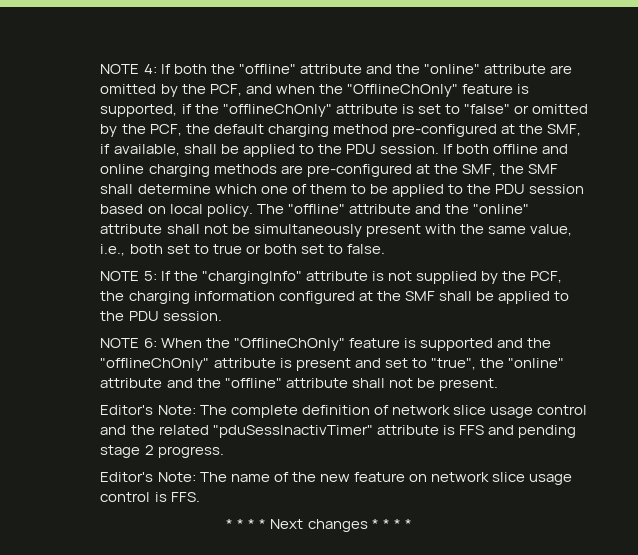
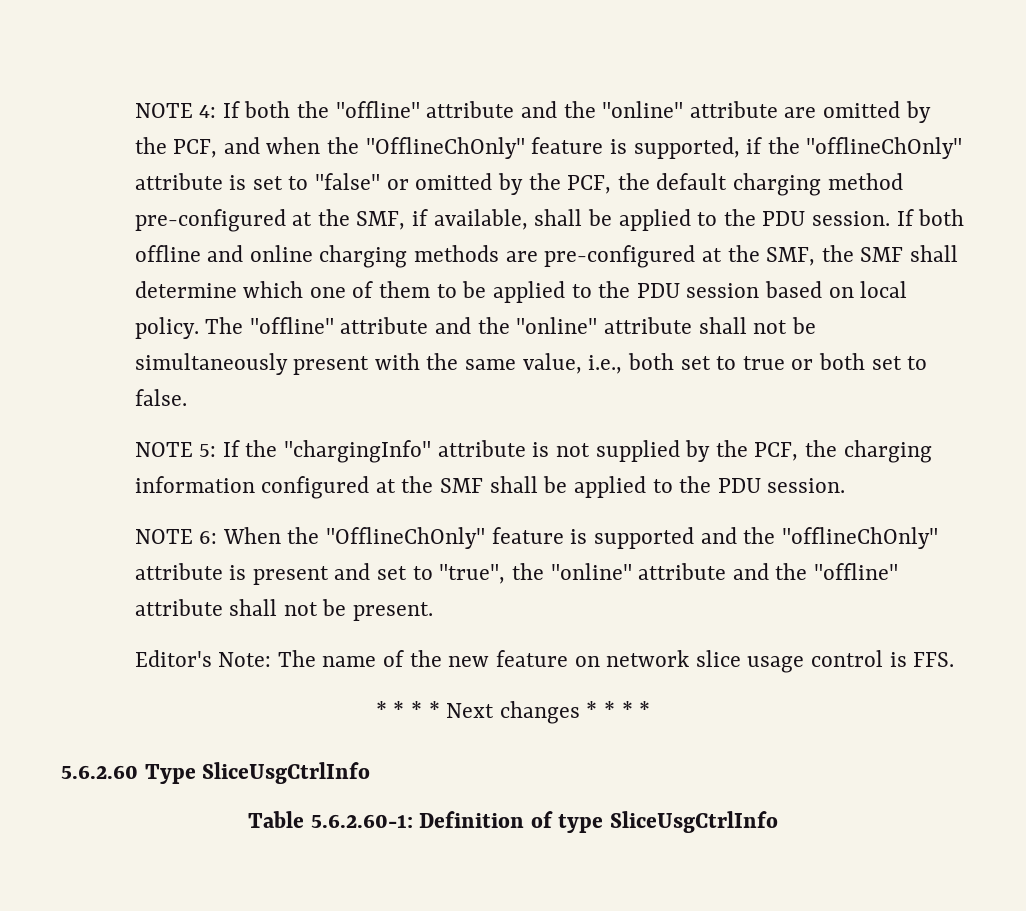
- Editor's Note: The complete definition of network slice usage control and the related "pduSessInactivTimer" attribute is FFS and pending stage 2 progress.
+ 5.6.2.60 Type SliceUsgCtrlInfo
+ Table 5.6.2.60-1: Definition of type SliceUsgCtrlInfo

